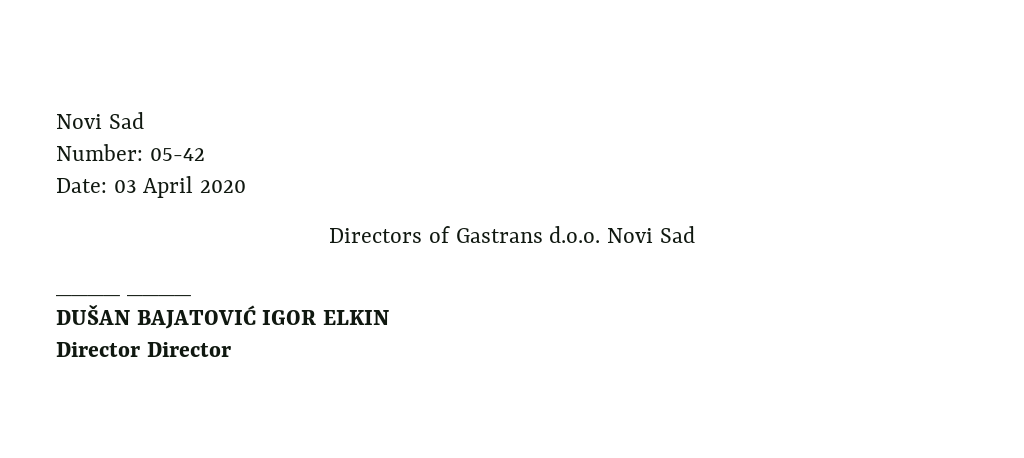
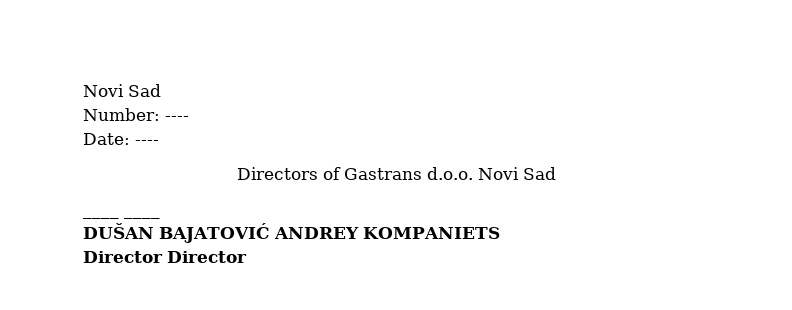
- Number: 05-42
+ Number: ----
- Date: 03 April 2020
+ Date: ----
- DUŠAN BAJATOVIĆ IGOR ELKIN
+ DUŠAN BAJATOVIĆ ANDREY KOMPANIETS

